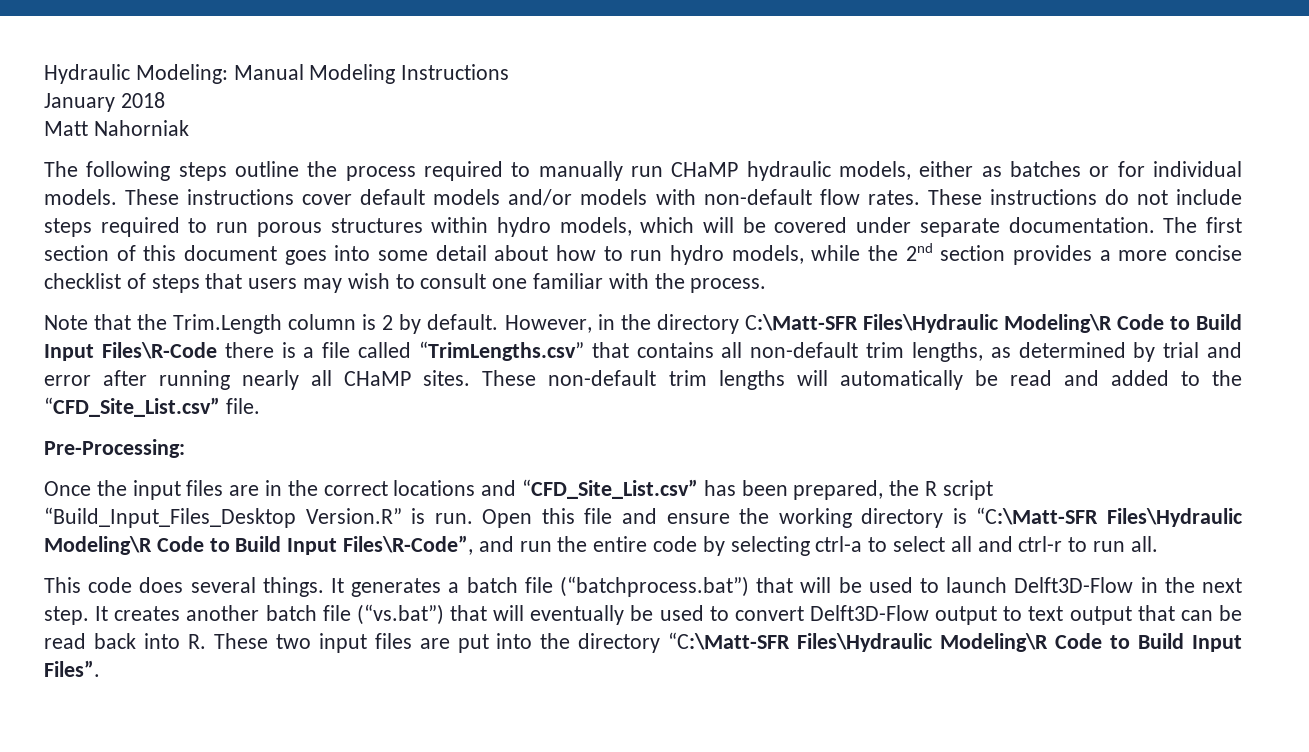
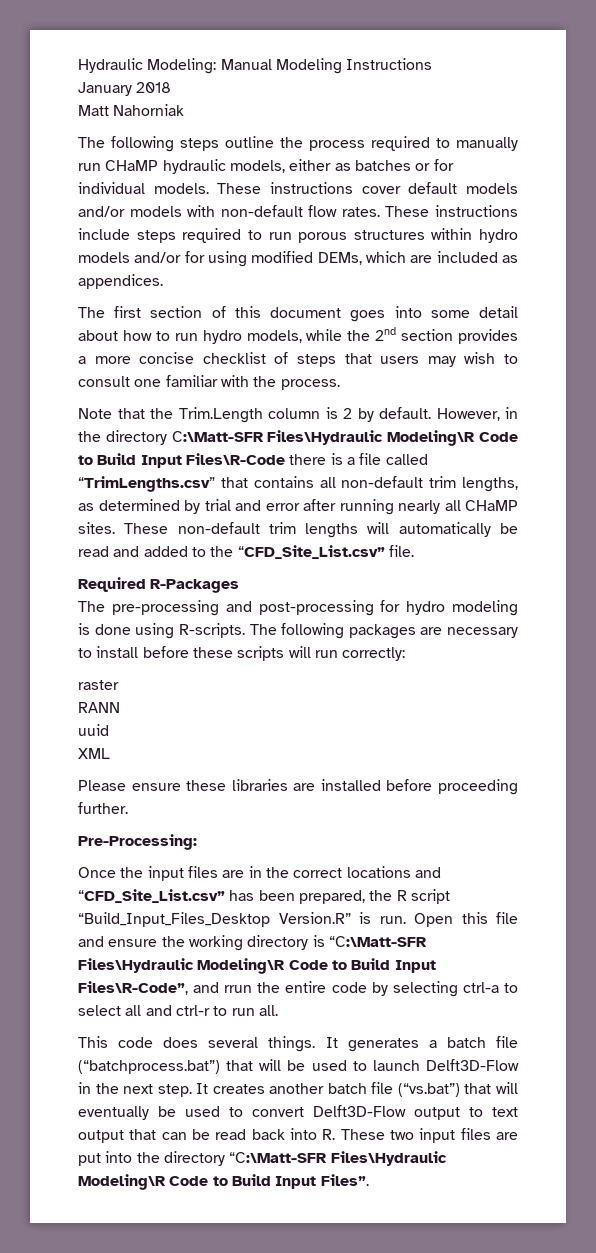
- These instructions do not include steps required to run porous structures within hydro models, which will be covered under separate documentation. The first section of this document goes into some detail about how to run hydro models, while the 2nd section provides a more concise checklist of steps that users may wish to consult one familiar with the process.
+ These instructions include steps required to run porous structures within hydro models and/or for using modified DEMs, which are included as appendices.
+ The first section of this document goes into some detail about how to run hydro models, while the 2nd section provides a more concise checklist of steps that users may wish to consult one familiar with the process.
+ Required R-Packages
+ The pre-processing and post-processing for hydro modeling is done using R-scripts. The following packages are necessary to install before these scripts will run correctly:
+ raster
+ RANN
+ uuid
+ XML
+ Please ensure these libraries are installed before proceeding further.
- Open this file and ensure the working directory is “C:\Matt-SFR Files\Hydraulic Modeling\R Code to Build Input Files\R-Code”, and run the entire code by selecting ctrl-a to select all and ctrl-r to run all.
+ Open this file and ensure the working directory is “C:\Matt-SFR Files\Hydraulic Modeling\R Code to Build Input Files\R-Code”, and rrun the entire code by selecting ctrl-a to select all and ctrl-r to run all.

